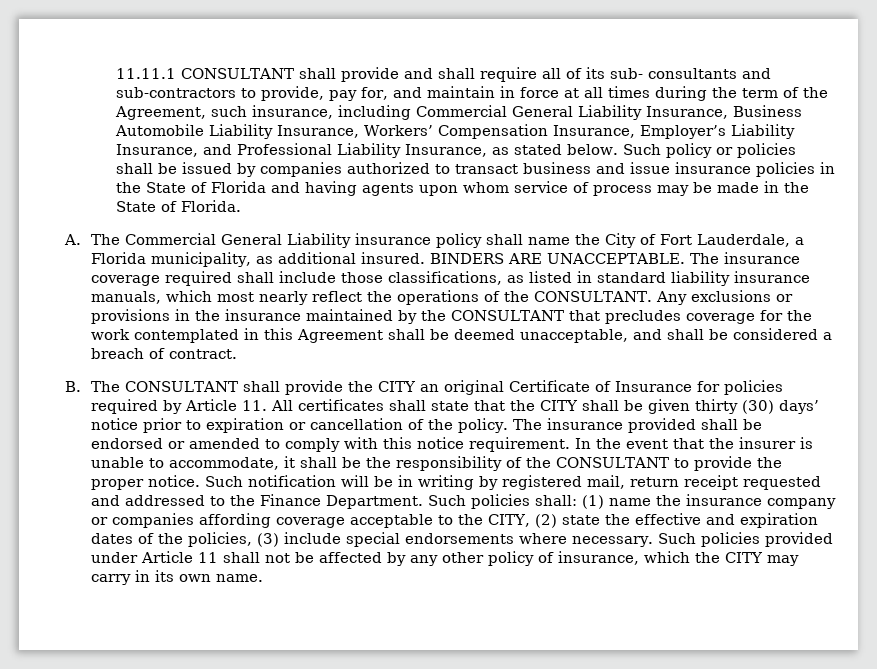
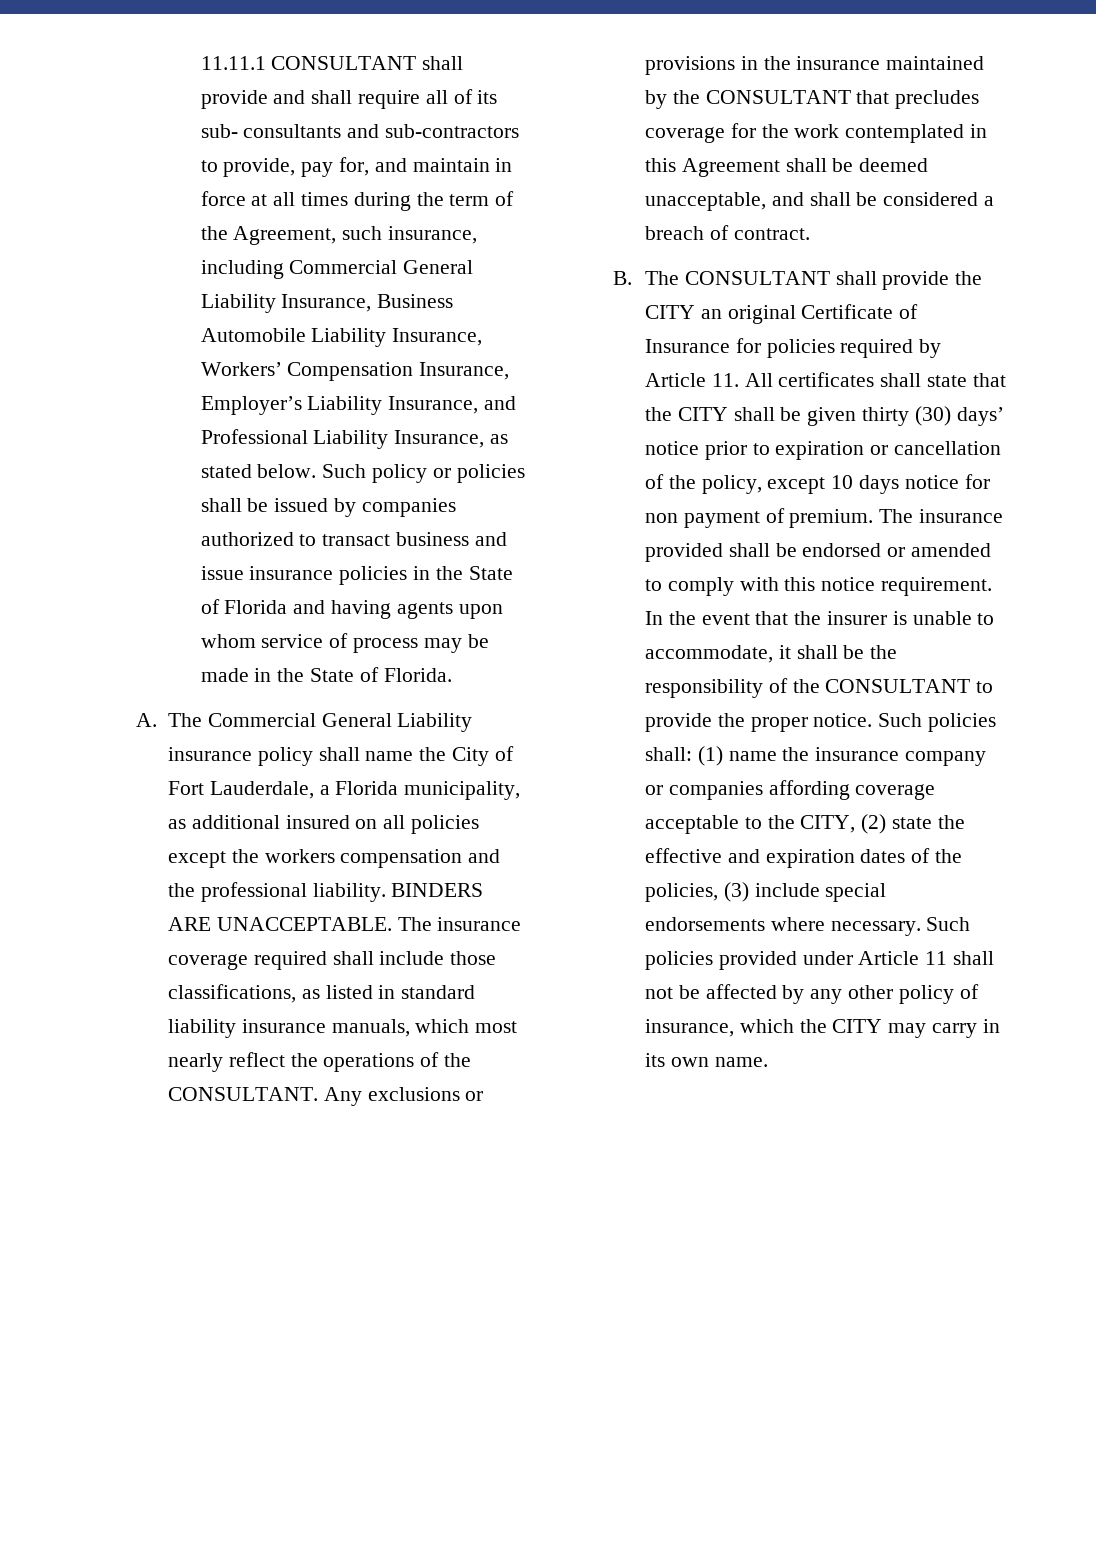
- A. The Commercial General Liability insurance policy shall name the City of Fort Lauderdale, a Florida municipality, as additional insured.
+ A. The Commercial General Liability insurance policy shall name the City of Fort Lauderdale, a Florida municipality, as additional insured on all policies except the workers compensation and the professional liability.
- B. The CONSULTANT shall provide the CITY an original Certificate of Insurance for policies required by Article 11. All certificates shall state that the CITY shall be given thirty (30) days’ notice prior to expiration or cancellation of the policy.
+ B. The CONSULTANT shall provide the CITY an original Certificate of Insurance for policies required by Article 11. All certificates shall state that the CITY shall be given thirty (30) days’ notice prior to expiration or cancellation of the policy, except 10 days notice for non payment of premium.
- Such notification will be in writing by registered mail, return receipt requested and addressed to the Finance Department. Such policies shall: (1) name the insurance company or companies affording coverage acceptable to the CITY, (2) state the effective and expiration dates of the policies, (3) include special endorsements where necessary.
+ Such policies shall: (1) name the insurance company or companies affording coverage acceptable to the CITY, (2) state the effective and expiration dates of the policies, (3) include special endorsements where necessary.

